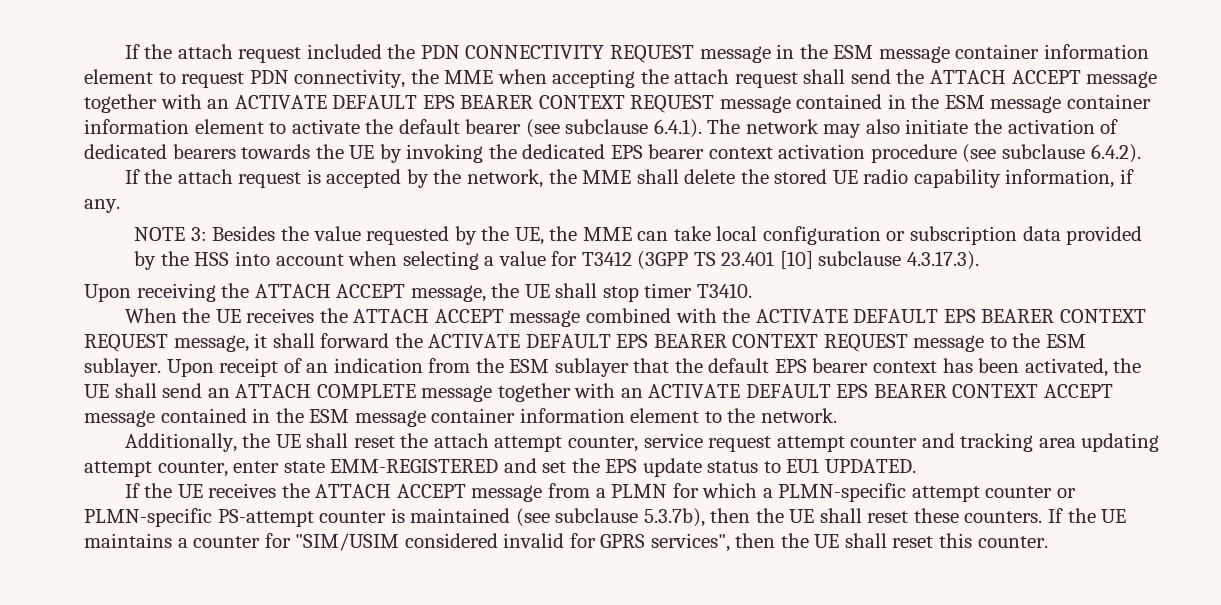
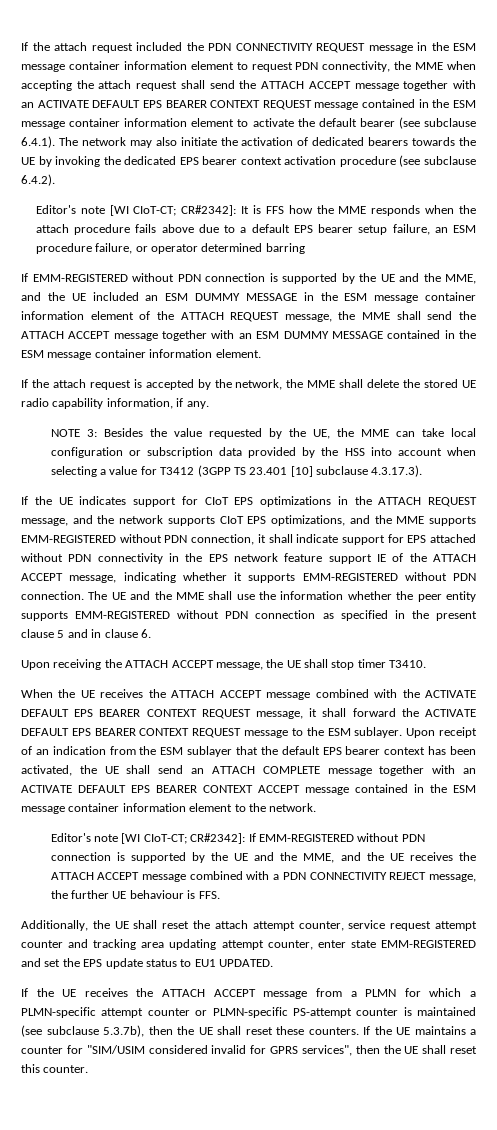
+ Editor's note [WI CIoT-CT; CR#2342]: It is FFS how the MME responds when the attach procedure fails above due to a default EPS bearer setup failure, an ESM procedure failure, or operator determined barring
+ If EMM-REGISTERED without PDN connection is supported by the UE and the MME, and the UE included an ESM DUMMY MESSAGE in the ESM message container information element of the ATTACH REQUEST message, the MME shall send the ATTACH ACCEPT message together with an ESM DUMMY MESSAGE contained in the ESM message container information element.
+ If the UE indicates support for CIoT EPS optimizations in the ATTACH REQUEST message, and the network supports CIoT EPS optimizations, and the MME supports EMM-REGISTERED without PDN connection, it shall indicate support for EPS attached without PDN connectivity in the EPS network feature support IE of the ATTACH ACCEPT message, indicating whether it supports EMM-REGISTERED without PDN connection. The UE and the MME shall use the information whether the peer entity supports EMM-REGISTERED without PDN connection as specified in the present clause 5 and in clause 6.
+ Editor's note [WI CIoT-CT; CR#2342]: If EMM-REGISTERED without PDN connection is supported by the UE and the MME, and the UE receives the ATTACH ACCEPT message combined with a PDN CONNECTIVITY REJECT message, the further UE behaviour is FFS.

